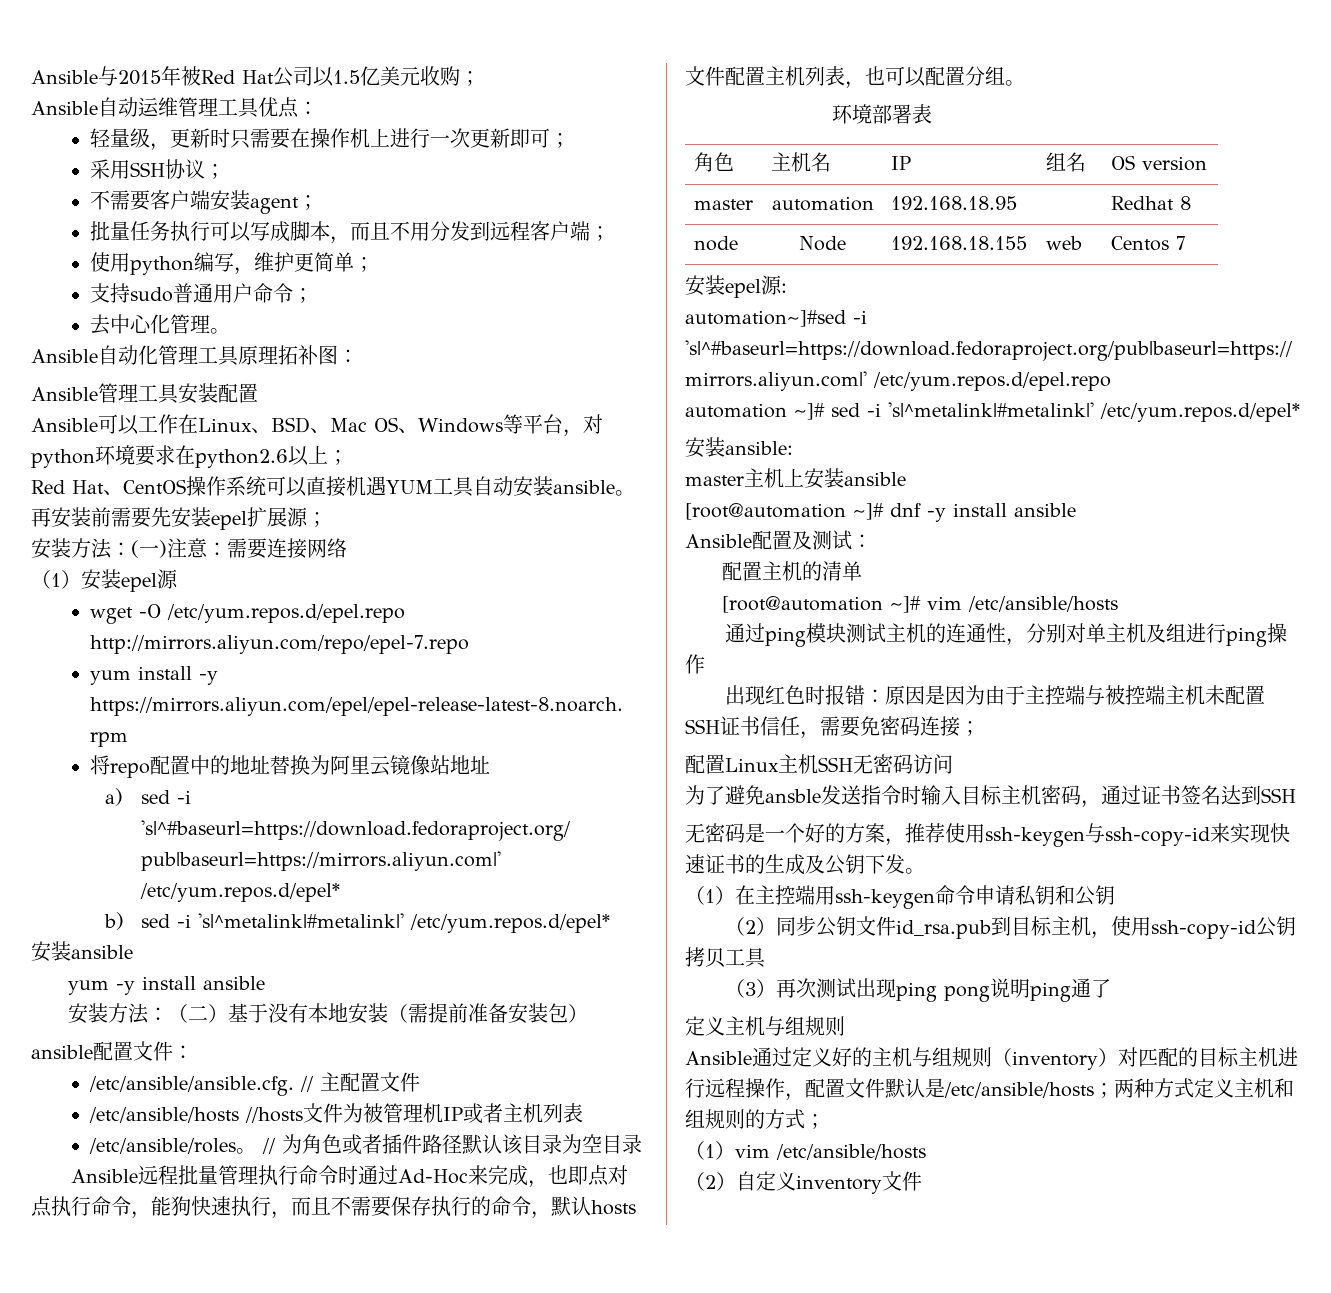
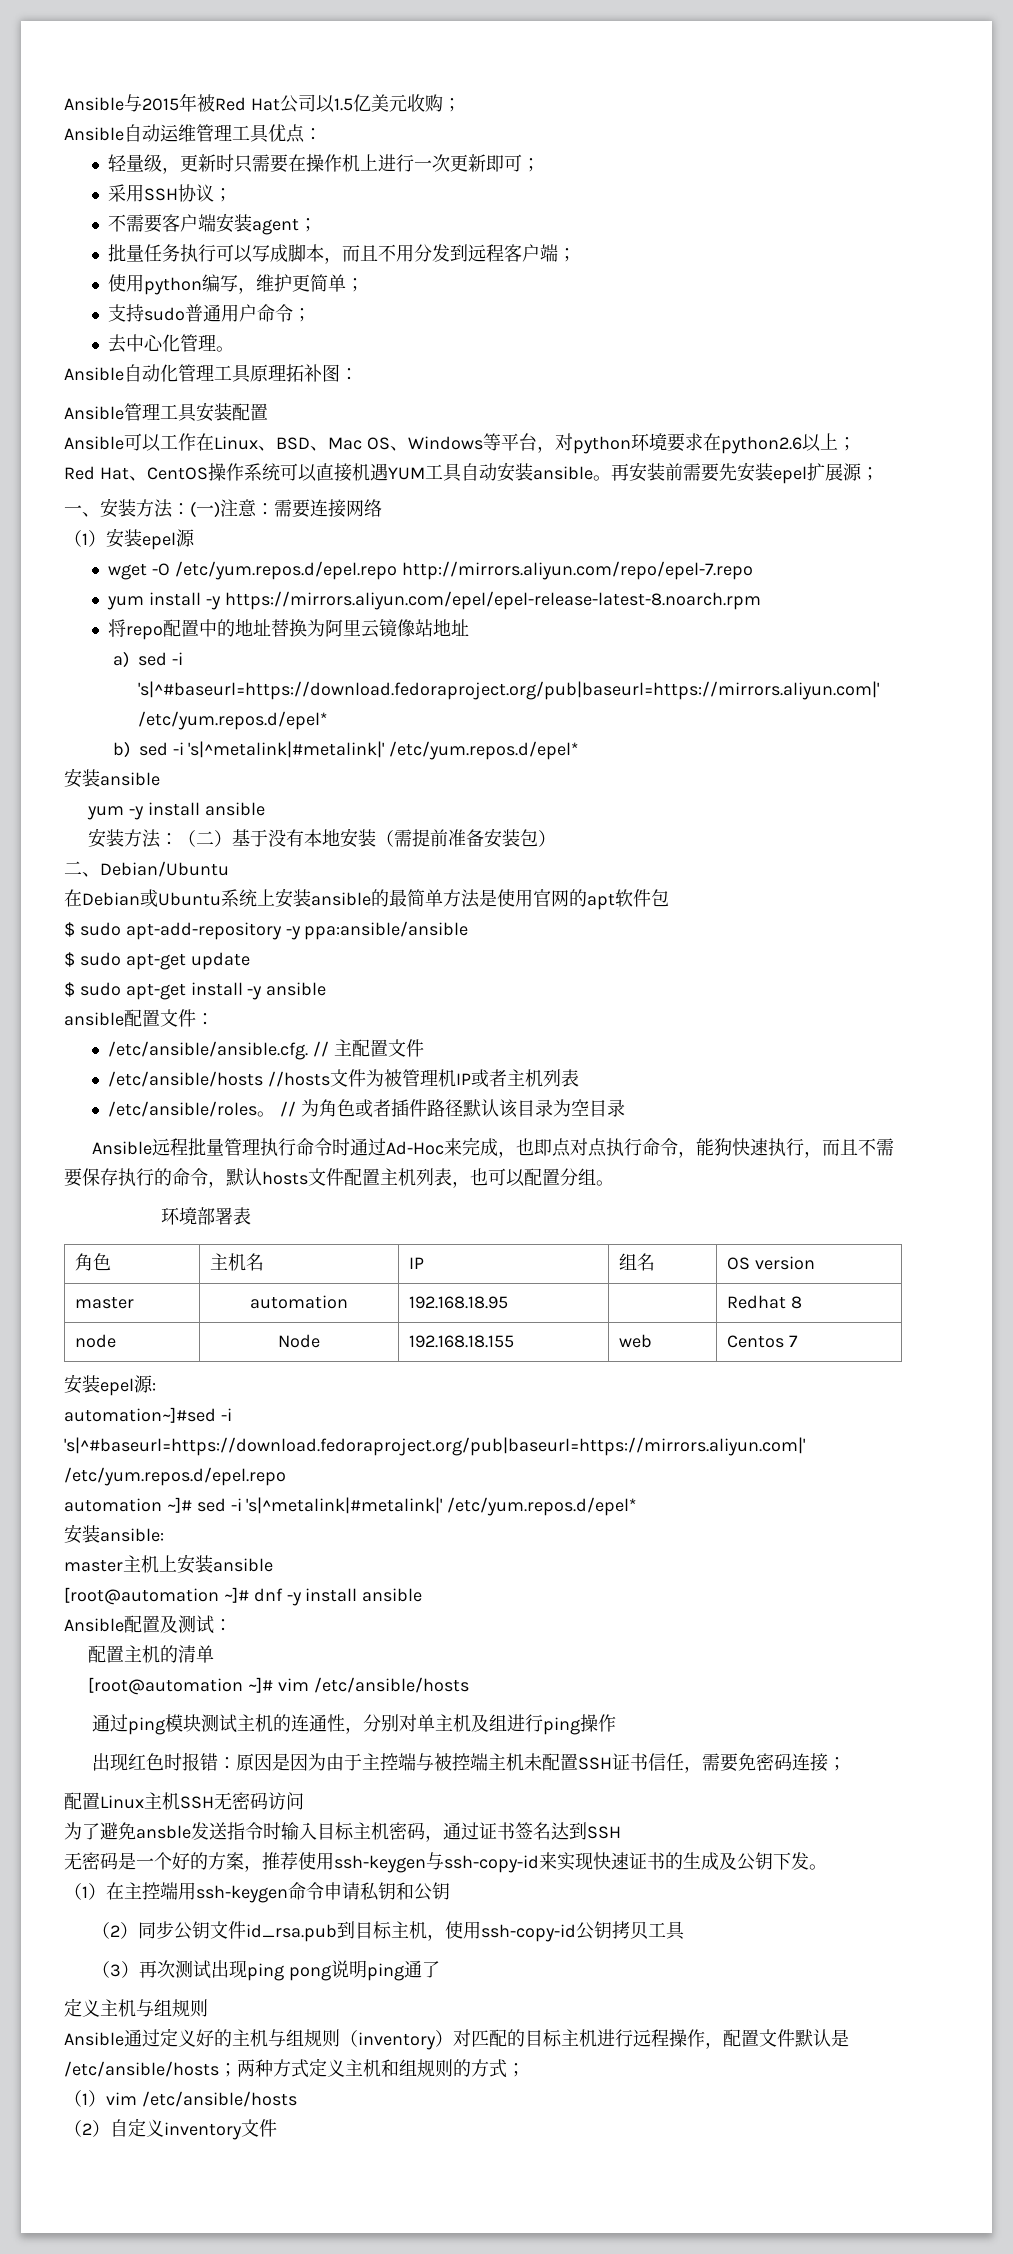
- 安装方法：(一)注意：需要连接网络
+ 一、安装方法：(一)注意：需要连接网络
+ 二、Debian/Ubuntu
+ 在Debian或Ubuntu系统上安装ansible的最简单方法是使用官网的apt软件包
+ $ sudo apt-add-repository -y ppa:ansible/ansible
+ $ sudo apt-get update
+ $ sudo apt-get install -y ansible

